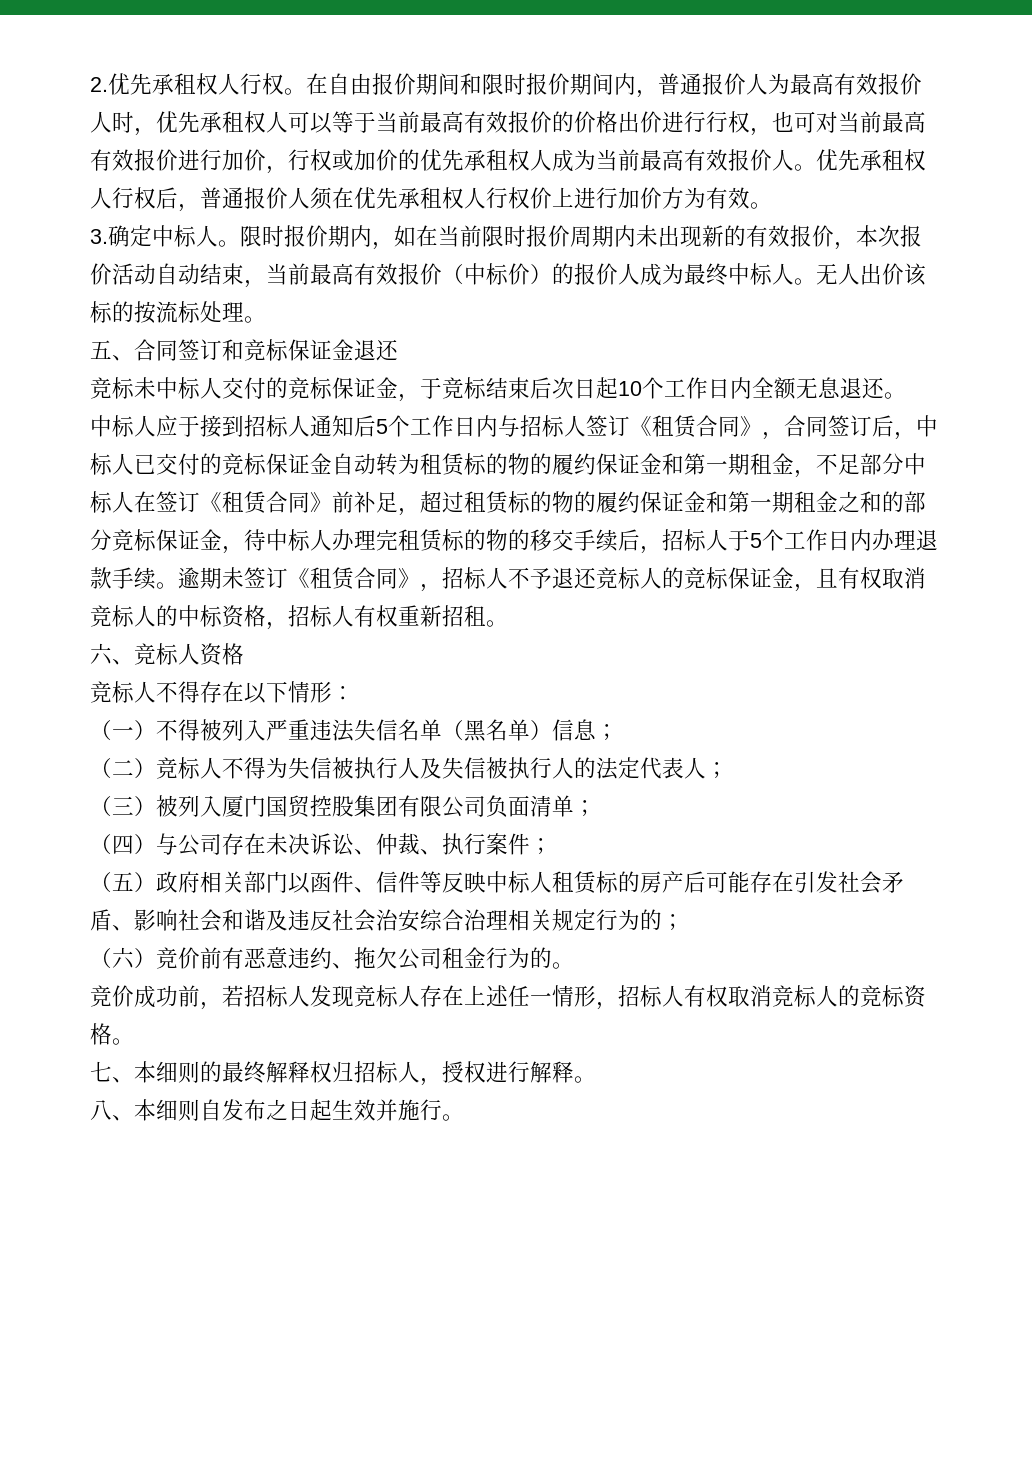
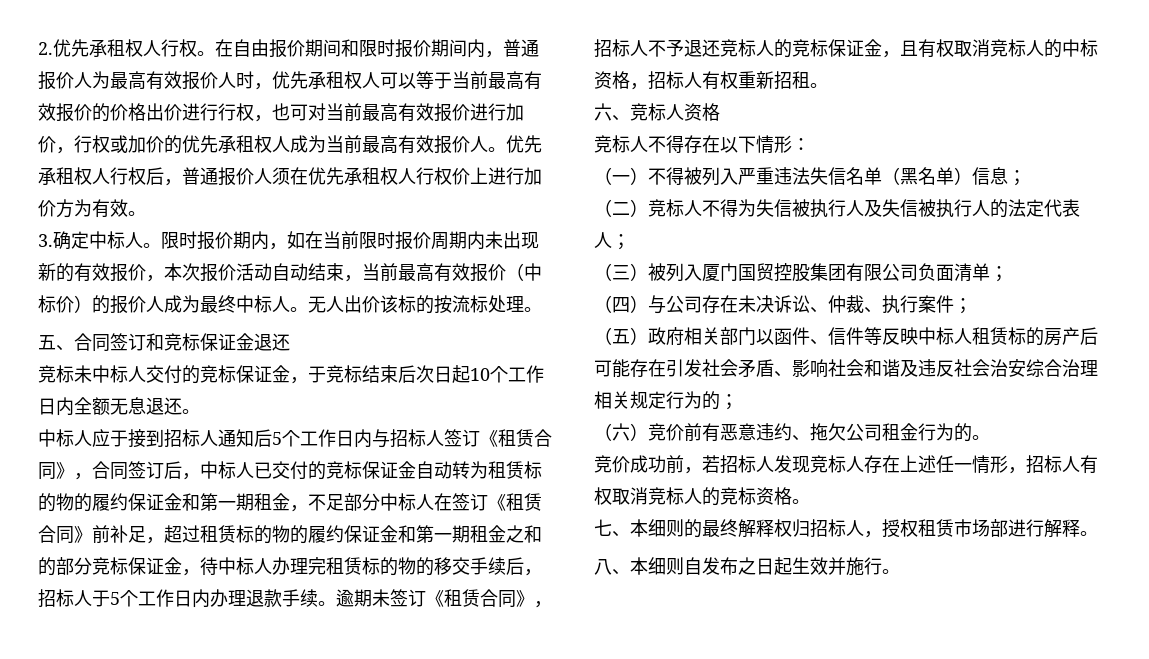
- 七、本细则的最终解释权归招标人，授权进行解释。
+ 七、本细则的最终解释权归招标人，授权租赁市场部进行解释。

